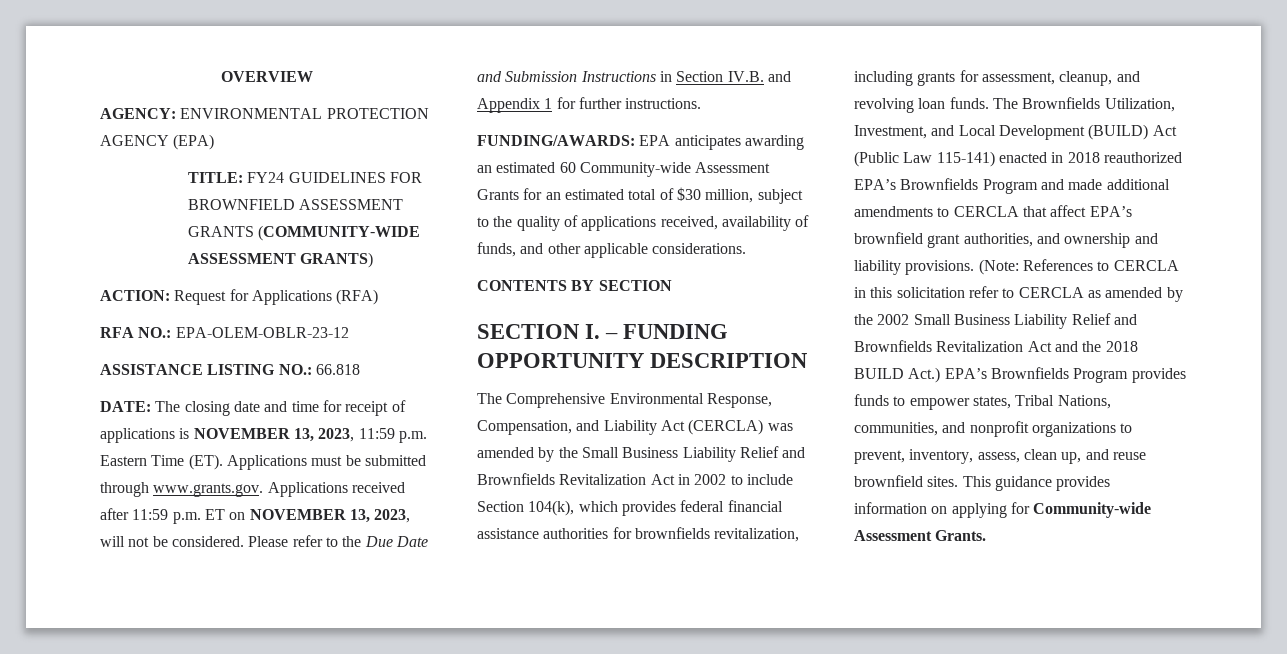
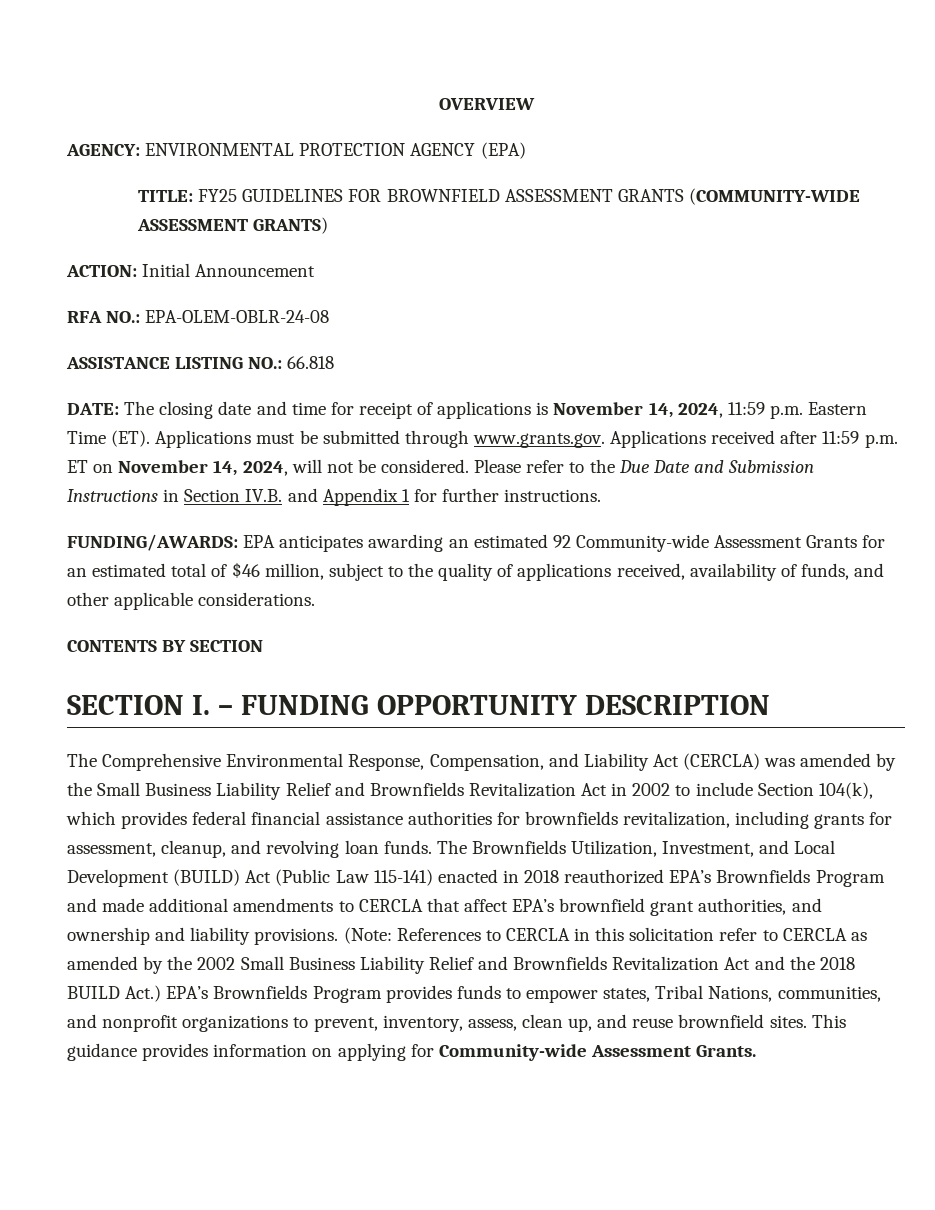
- TITLE: FY24 GUIDELINES FOR BROWNFIELD ASSESSMENT GRANTS (COMMUNITY-WIDE ASSESSMENT GRANTS)
+ TITLE: FY25 GUIDELINES FOR BROWNFIELD ASSESSMENT GRANTS (COMMUNITY-WIDE ASSESSMENT GRANTS)
- ACTION: Request for Applications (RFA)
+ ACTION: Initial Announcement
- RFA NO.: EPA-OLEM-OBLR-23-12
+ RFA NO.: EPA-OLEM-OBLR-24-08
- DATE: The closing date and time for receipt of applications is NOVEMBER 13, 2023, 11:59 p.m. Eastern Time (ET). Applications must be submitted through www.grants.gov. Applications received after 11:59 p.m. ET on NOVEMBER 13, 2023, will not be considered.
+ DATE: The closing date and time for receipt of applications is November 14, 2024, 11:59 p.m. Eastern Time (ET). Applications must be submitted through www.grants.gov. Applications received after 11:59 p.m. ET on November 14, 2024, will not be considered.
- FUNDING/AWARDS: EPA anticipates awarding an estimated 60 Community-wide Assessment Grants for an estimated total of $30 million, subject to the quality of applications received, availability of funds, and other applicable considerations.
+ FUNDING/AWARDS: EPA anticipates awarding an estimated 92 Community-wide Assessment Grants for an estimated total of $46 million, subject to the quality of applications received, availability of funds, and other applicable considerations.

